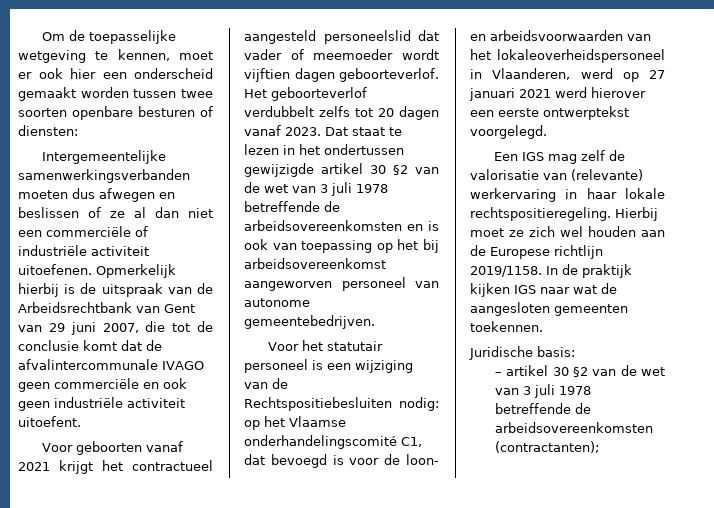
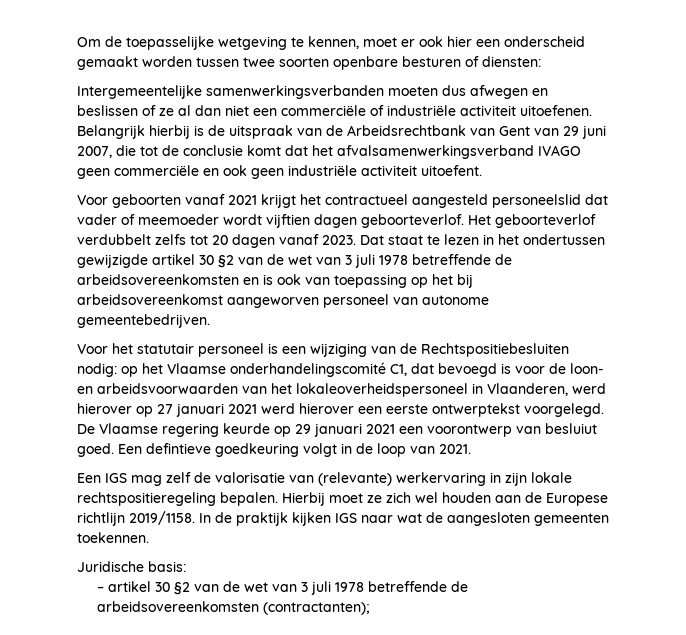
- Opmerkelijk hierbij is de uitspraak van de Arbeidsrechtbank van Gent van 29 juni 2007, die tot de conclusie komt dat de afvalintercommunale IVAGO geen commerciële en ook geen industriële activiteit uitoefent.
+ Belangrijk hierbij is de uitspraak van de Arbeidsrechtbank van Gent van 29 juni 2007, die tot de conclusie komt dat het afvalsamenwerkingsverband IVAGO geen commerciële en ook geen industriële activiteit uitoefent.
- Voor het statutair personeel is een wijziging van de Rechtspositiebesluiten nodig: op het Vlaamse onderhandelingscomité C1, dat bevoegd is voor de loon- en arbeidsvoorwaarden van het lokaleoverheidspersoneel in Vlaanderen, werd op 27 januari 2021 werd hierover een eerste ontwerptekst voorgelegd.
+ Voor het statutair personeel is een wijziging van de Rechtspositiebesluiten nodig: op het Vlaamse onderhandelingscomité C1, dat bevoegd is voor de loon- en arbeidsvoorwaarden van het lokaleoverheidspersoneel in Vlaanderen, werd hierover op 27 januari 2021 werd hierover een eerste ontwerptekst voorgelegd. De Vlaamse regering keurde op 29 januari 2021 een voorontwerp van besluiut goed. Een defintieve goedkeuring volgt in de loop van 2021.
- Een IGS mag zelf de valorisatie van (relevante) werkervaring in haar lokale rechtspositieregeling.
+ Een IGS mag zelf de valorisatie van (relevante) werkervaring in zijn lokale rechtspositieregeling bepalen.

